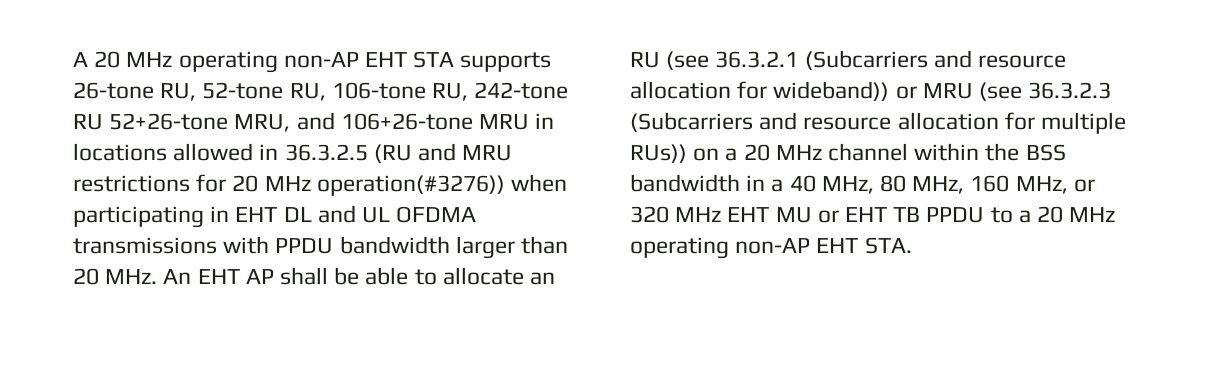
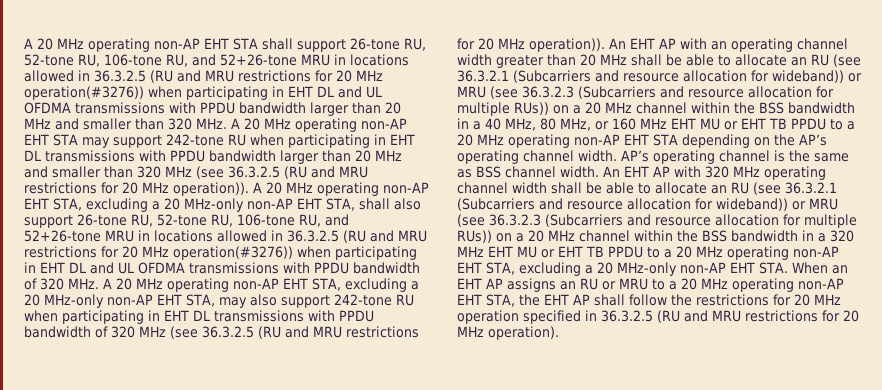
- A 20 MHz operating non-AP EHT STA supports 26-tone RU, 52-tone RU, 106-tone RU, 242-tone RU 52+26-tone MRU, and 106+26-tone MRU in locations allowed in 36.3.2.5 (RU and MRU restrictions for 20 MHz operation(#3276)) when participating in EHT DL and UL OFDMA transmissions with PPDU bandwidth larger than 20 MHz. An EHT AP shall be able to allocate an RU (see 36.3.2.1 (Subcarriers and resource allocation for wideband)) or MRU (see 36.3.2.3 (Subcarriers and resource allocation for multiple RUs)) on a 20 MHz channel within the BSS bandwidth in a 40 MHz, 80 MHz, 160 MHz, or 320 MHz EHT MU or EHT TB PPDU to a 20 MHz operating non-AP EHT STA.
+ A 20 MHz operating non-AP EHT STA shall support 26-tone RU, 52-tone RU, 106-tone RU, and 52+26-tone MRU in locations allowed in 36.3.2.5 (RU and MRU restrictions for 20 MHz operation(#3276)) when participating in EHT DL and UL OFDMA transmissions with PPDU bandwidth larger than 20 MHz and smaller than 320 MHz. A 20 MHz operating non-AP EHT STA may support 242-tone RU when participating in EHT DL transmissions with PPDU bandwidth larger than 20 MHz and smaller than 320 MHz (see 36.3.2.5 (RU and MRU restrictions for 20 MHz operation)). A 20 MHz operating non-AP EHT STA, excluding a 20 MHz-only non-AP EHT STA, shall also support 26-tone RU, 52-tone RU, 106-tone RU, and 52+26-tone MRU in locations allowed in 36.3.2.5 (RU and MRU restrictions for 20 MHz operation(#3276)) when participating in EHT DL and UL OFDMA transmissions with PPDU bandwidth of 320 MHz. A 20 MHz operating non-AP EHT STA, excluding a 20 MHz-only non-AP EHT STA, may also support 242-tone RU when participating in EHT DL transmissions with PPDU bandwidth of 320 MHz (see 36.3.2.5 (RU and MRU restrictions for 20 MHz operation)). An EHT AP with an operating channel width greater than 20 MHz shall be able to allocate an RU (see 36.3.2.1 (Subcarriers and resource allocation for wideband)) or MRU (see 36.3.2.3 (Subcarriers and resource allocation for multiple RUs)) on a 20 MHz channel within the BSS bandwidth in a 40 MHz, 80 MHz, or 160 MHz EHT MU or EHT TB PPDU to a 20 MHz operating non-AP EHT STA depending on the AP’s operating channel width. AP’s operating channel is the same as BSS channel width. An EHT AP with 320 MHz operating channel width shall be able to allocate an RU (see 36.3.2.1 (Subcarriers and resource allocation for wideband)) or MRU (see 36.3.2.3 (Subcarriers and resource allocation for multiple RUs)) on a 20 MHz channel within the BSS bandwidth in a 320 MHz EHT MU or EHT TB PPDU to a 20 MHz operating non-AP EHT STA, excluding a 20 MHz-only non-AP EHT STA. When an EHT AP assigns an RU or MRU to a 20 MHz operating non-AP EHT STA, the EHT AP shall follow the restrictions for 20 MHz operation specified in 36.3.2.5 (RU and MRU restrictions for 20 MHz operation).

